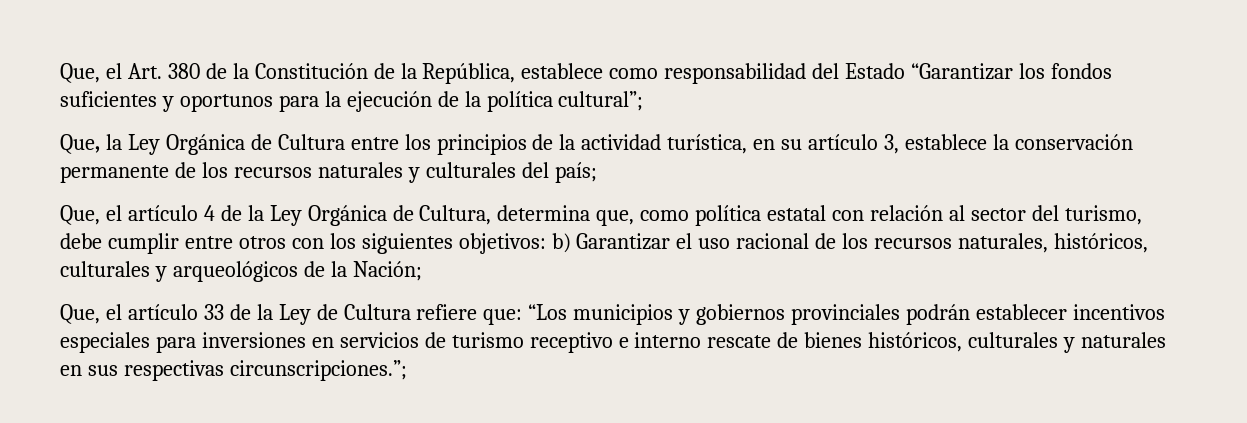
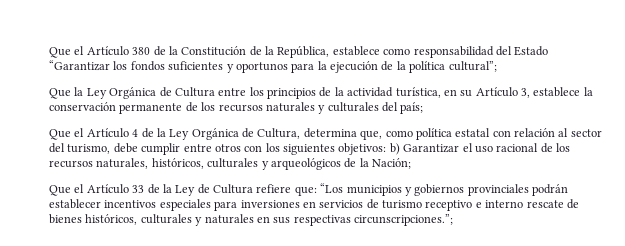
- Que, el Art. 380 de la Constitución de la República, establece como responsabilidad del Estado “Garantizar los fondos suficientes y oportunos para la ejecución de la política cultural”;
+ Que el Artículo 380 de la Constitución de la República, establece como responsabilidad del Estado “Garantizar los fondos suficientes y oportunos para la ejecución de la política cultural”;
- Que, la Ley Orgánica de Cultura entre los principios de la actividad turística, en su artículo 3, establece la conservación permanente de los recursos naturales y culturales del país;
+ Que la Ley Orgánica de Cultura entre los principios de la actividad turística, en su Artículo 3, establece la conservación permanente de los recursos naturales y culturales del país;
- Que, el artículo 4 de la Ley Orgánica de Cultura, determina que, como política estatal con relación al sector del turismo, debe cumplir entre otros con los siguientes objetivos: b) Garantizar el uso racional de los recursos naturales, históricos, culturales y arqueológicos de la Nación;
+ Que el Artículo 4 de la Ley Orgánica de Cultura, determina que, como política estatal con relación al sector del turismo, debe cumplir entre otros con los siguientes objetivos: b) Garantizar el uso racional de los recursos naturales, históricos, culturales y arqueológicos de la Nación;
- Que, el artículo 33 de la Ley de Cultura refiere que: “Los municipios y gobiernos provinciales podrán establecer incentivos especiales para inversiones en servicios de turismo receptivo e interno rescate de bienes históricos, culturales y naturales en sus respectivas circunscripciones.”;
+ Que el Artículo 33 de la Ley de Cultura refiere que: “Los municipios y gobiernos provinciales podrán establecer incentivos especiales para inversiones en servicios de turismo receptivo e interno rescate de bienes históricos, culturales y naturales en sus respectivas circunscripciones.”;

